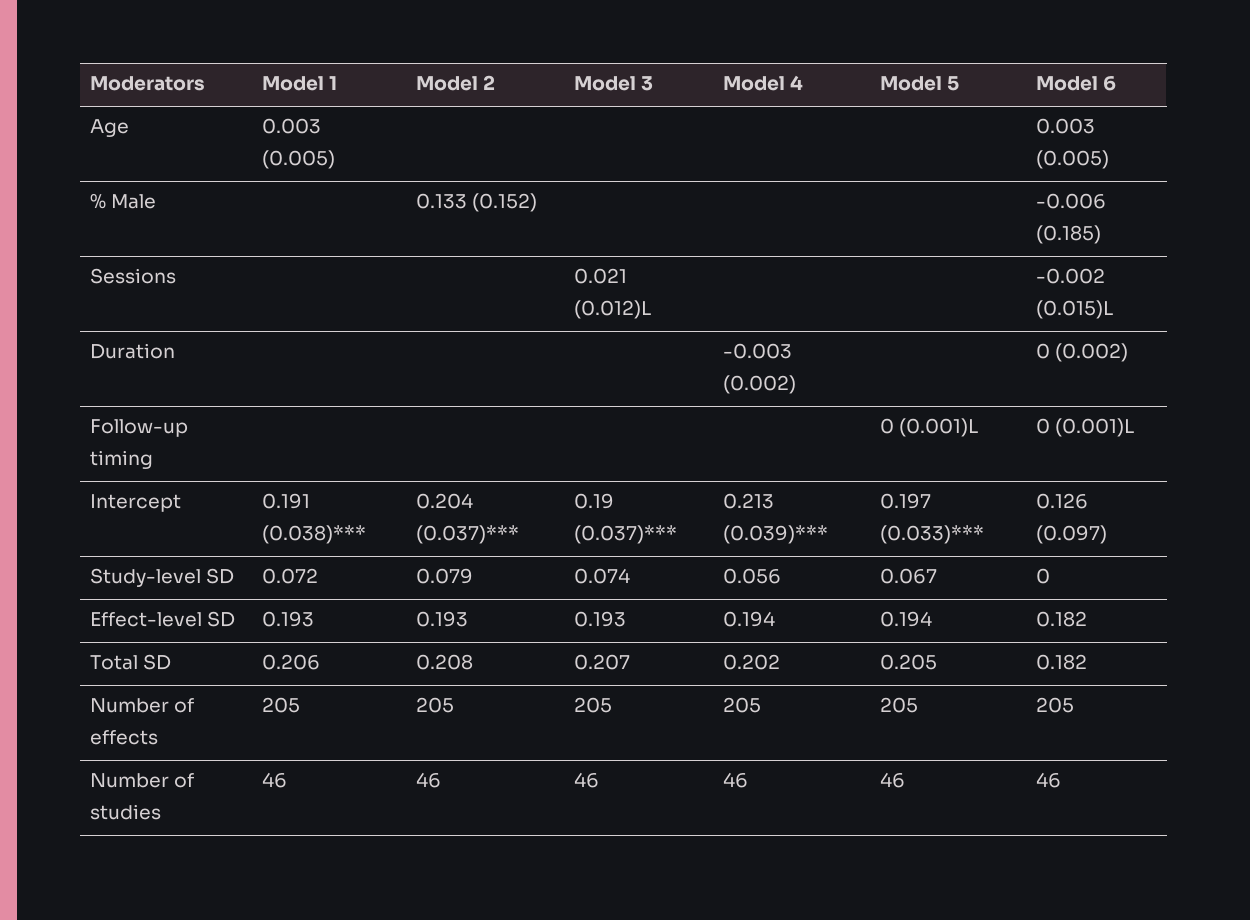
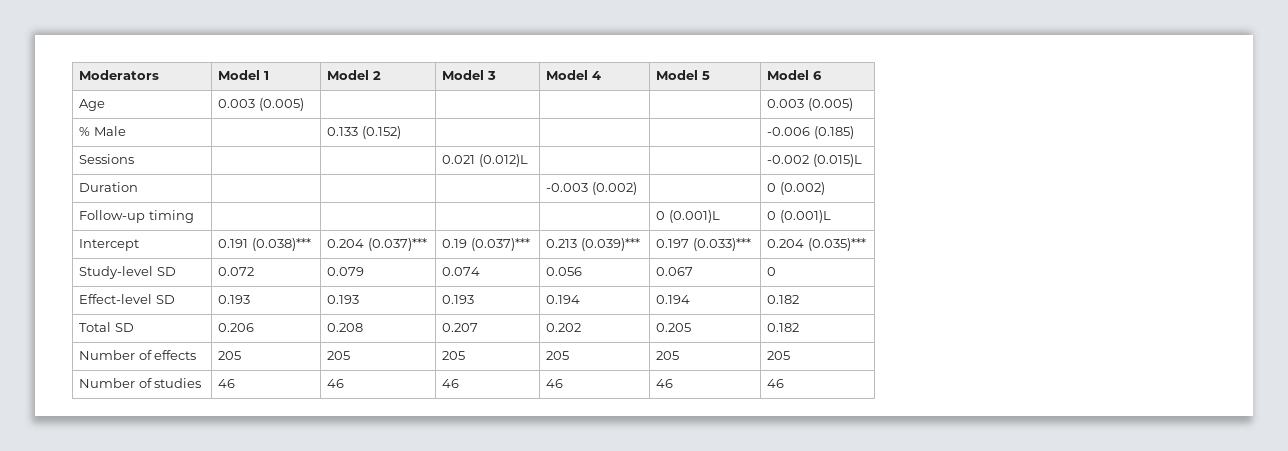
- Intercept | 0.191 (0.038)*** | 0.204 (0.037)*** | 0.19 (0.037)*** | 0.213 (0.039)*** | 0.197 (0.033)*** | 0.126 (0.097)
+ Intercept | 0.191 (0.038)*** | 0.204 (0.037)*** | 0.19 (0.037)*** | 0.213 (0.039)*** | 0.197 (0.033)*** | 0.204 (0.035)***

